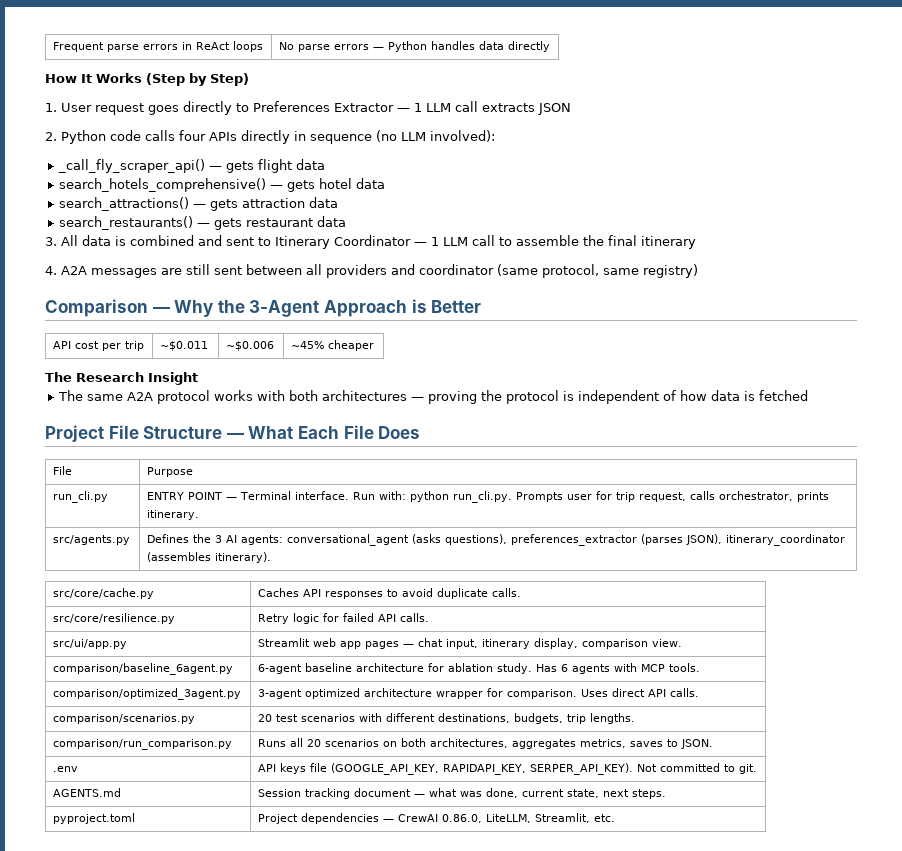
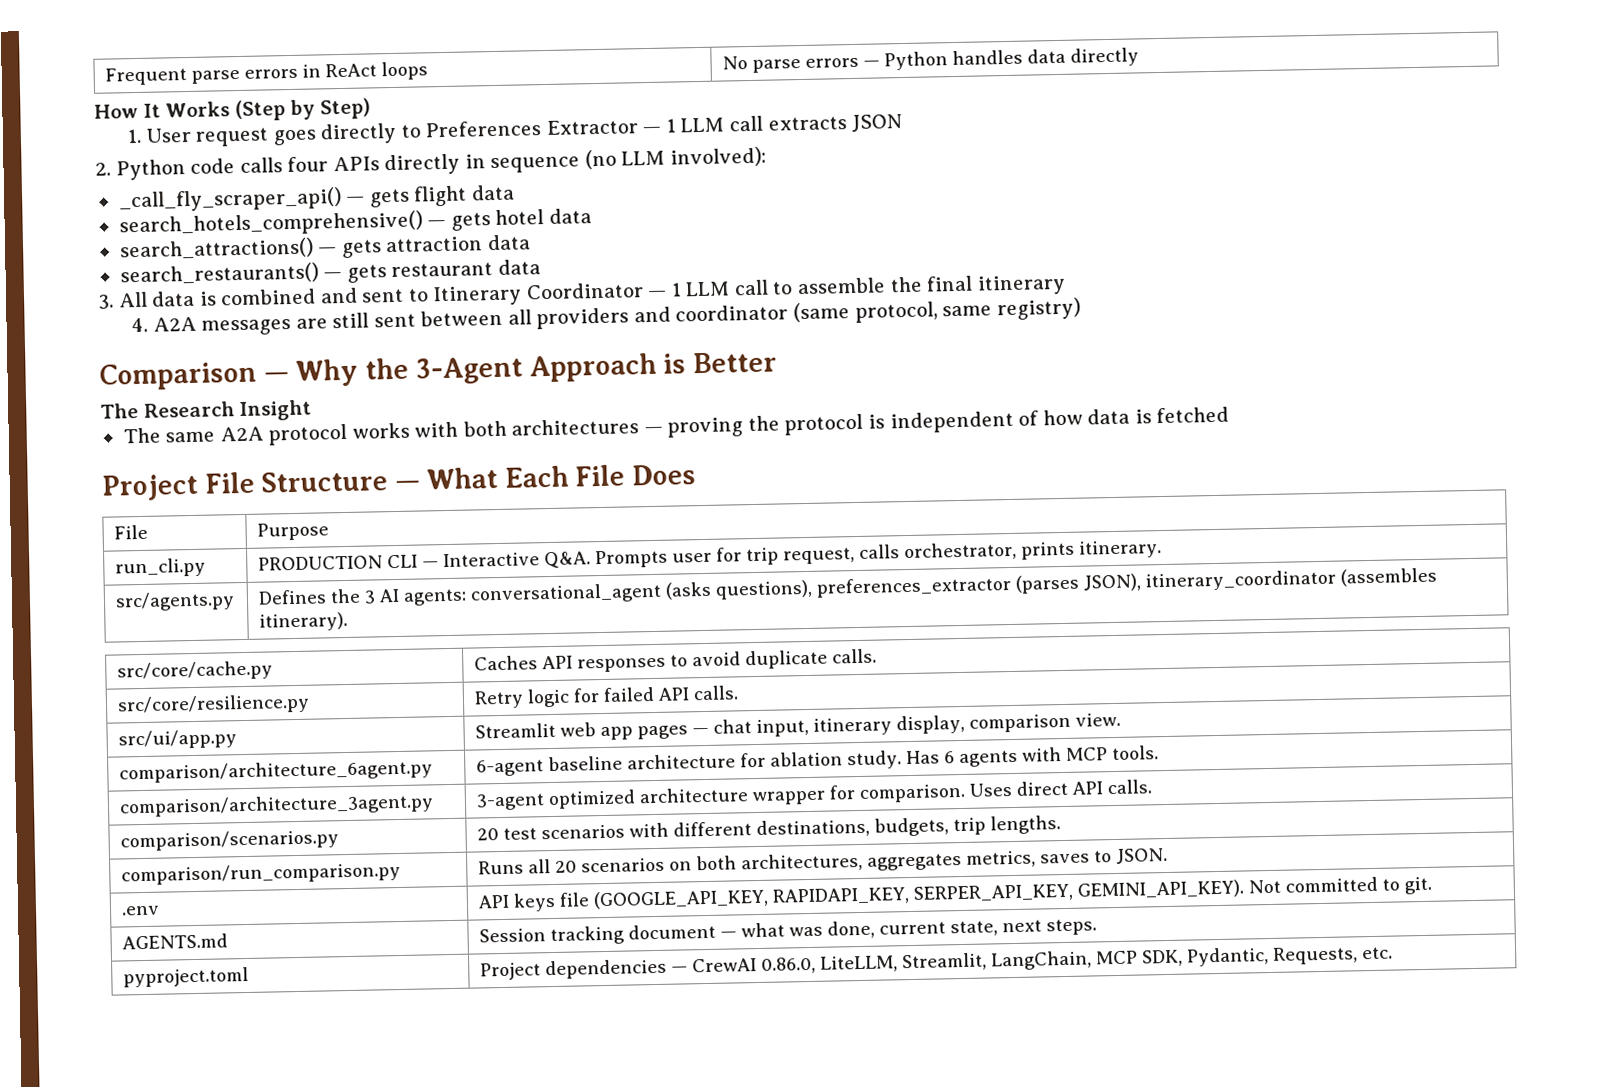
- API cost per trip | ~$0.011 | ~$0.006 | ~45% cheaper
- run_cli.py | ENTRY POINT — Terminal interface. Run with: python run_cli.py. Prompts user for trip request, calls orchestrator, prints itinerary.
+ run_cli.py | PRODUCTION CLI — Interactive Q&A. Prompts user for trip request, calls orchestrator, prints itinerary.
- comparison/baseline_6agent.py | 6-agent baseline architecture for ablation study. Has 6 agents with MCP tools.
+ comparison/architecture_6agent.py | 6-agent baseline architecture for ablation study. Has 6 agents with MCP tools.
- comparison/optimized_3agent.py | 3-agent optimized architecture wrapper for comparison. Uses direct API calls.
+ comparison/architecture_3agent.py | 3-agent optimized architecture wrapper for comparison. Uses direct API calls.
- .env | API keys file (GOOGLE_API_KEY, RAPIDAPI_KEY, SERPER_API_KEY). Not committed to git.
+ .env | API keys file (GOOGLE_API_KEY, RAPIDAPI_KEY, SERPER_API_KEY, GEMINI_API_KEY). Not committed to git.
- pyproject.toml | Project dependencies — CrewAI 0.86.0, LiteLLM, Streamlit, etc.
+ pyproject.toml | Project dependencies — CrewAI 0.86.0, LiteLLM, Streamlit, LangChain, MCP SDK, Pydantic, Requests, etc.

